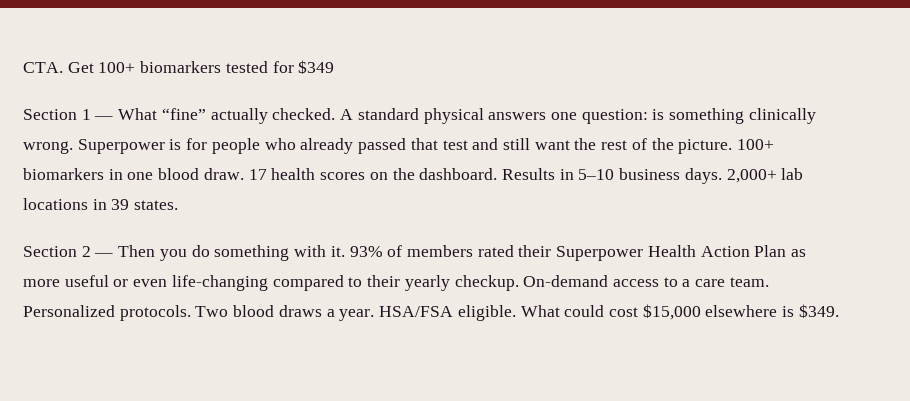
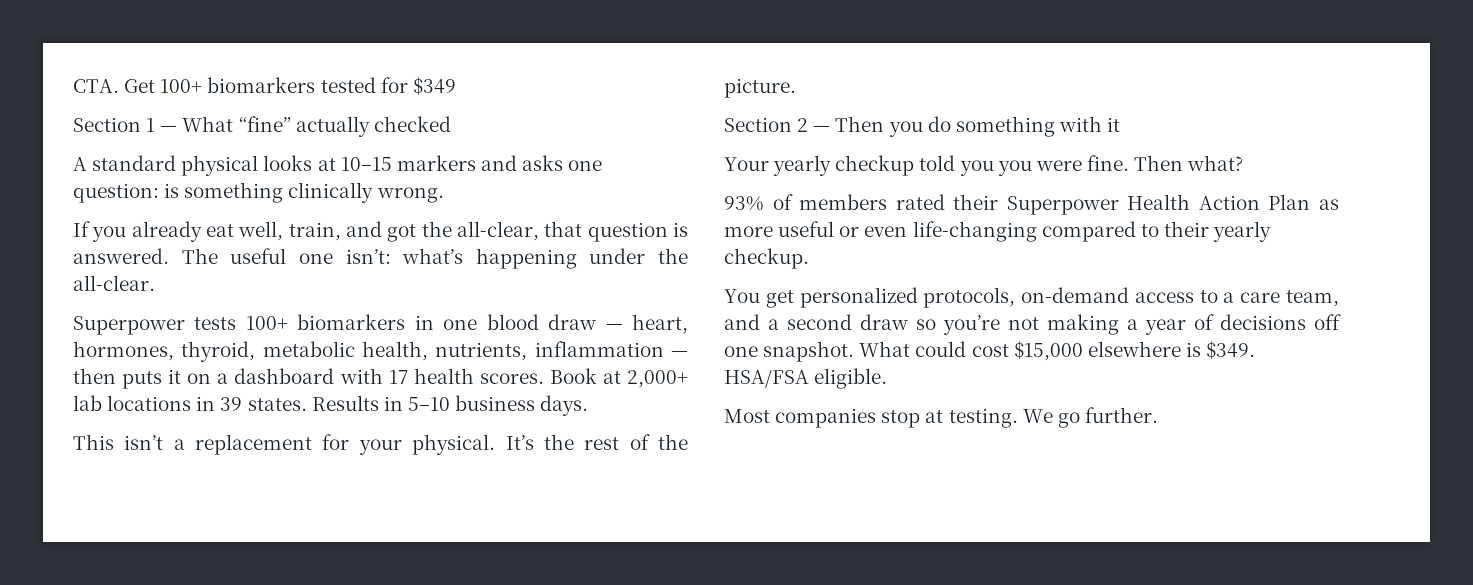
- Section 1 — What “fine” actually checked. A standard physical answers one question: is something clinically wrong. Superpower is for people who already passed that test and still want the rest of the picture. 100+ biomarkers in one blood draw. 17 health scores on the dashboard. Results in 5–10 business days. 2,000+ lab locations in 39 states.
+ Section 1 — What “fine” actually checked
+ A standard physical looks at 10–15 markers and asks one question: is something clinically wrong.
+ If you already eat well, train, and got the all-clear, that question is answered. The useful one isn’t: what’s happening under the all-clear.
+ Superpower tests 100+ biomarkers in one blood draw — heart, hormones, thyroid, metabolic health, nutrients, inflammation — then puts it on a dashboard with 17 health scores. Book at 2,000+ lab locations in 39 states. Results in 5–10 business days.
+ This isn’t a replacement for your physical. It’s the rest of the picture.
- Section 2 — Then you do something with it. 93% of members rated their Superpower Health Action Plan as more useful or even life-changing compared to their yearly checkup. On-demand access to a care team. Personalized protocols. Two blood draws a year. HSA/FSA eligible.
+ Section 2 — Then you do something with it
+ Your yearly checkup told you you were fine. Then what?
+ 93% of members rated their Superpower Health Action Plan as more useful or even life-changing compared to their yearly checkup.
+ You get personalized protocols, on-demand access to a care team, and a second draw so you’re not making a year of decisions off one snapshot.
+ HSA/FSA eligible.
+ Most companies stop at testing. We go further.

